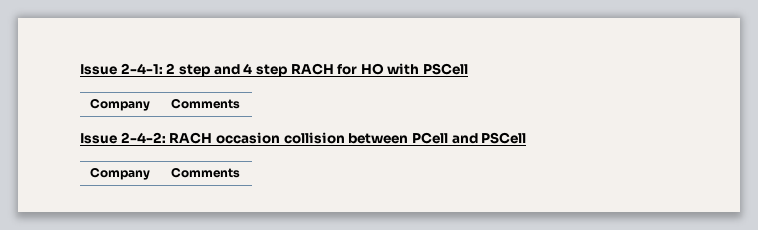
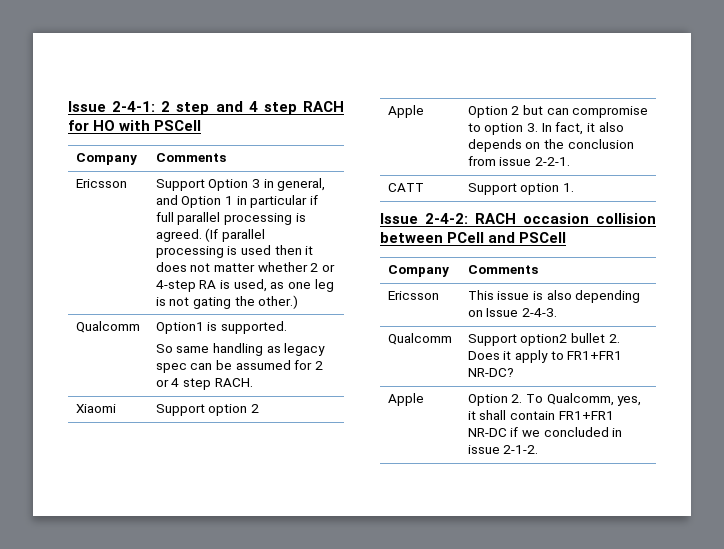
+ Ericsson | Support Option 3 in general, and Option 1 in particular if full parallel processing is agreed. (If parallel processing is used then it does not matter whether 2 or 4-step RA is used, as one leg is not gating the other.)
+ Qualcomm | Option1 is supported.
+ So same handling as legacy spec can be assumed for 2 or 4 step RACH.
+ Xiaomi | Support option 2
+ Apple | Option 2 but can compromise to option 3. In fact, it also depends on the conclusion from issue 2-2-1.
+ CATT | Support option 1.
+ Ericsson | This issue is also depending on Issue 2-4-3.
+ Qualcomm | Support option2 bullet 2. Does it apply to FR1+FR1 NR-DC?
+ Apple | Option 2. To Qualcomm, yes, it shall contain FR1+FR1 NR-DC if we concluded in issue 2-1-2.

